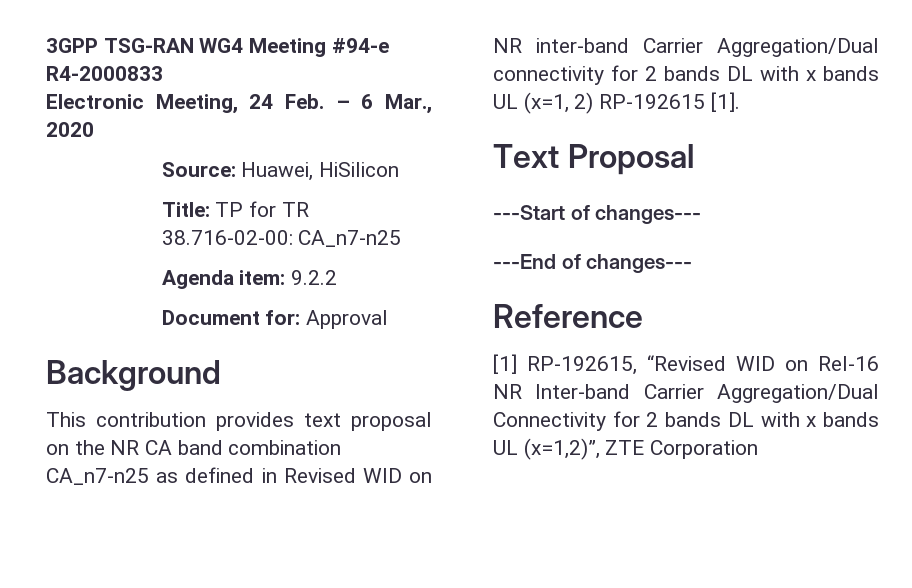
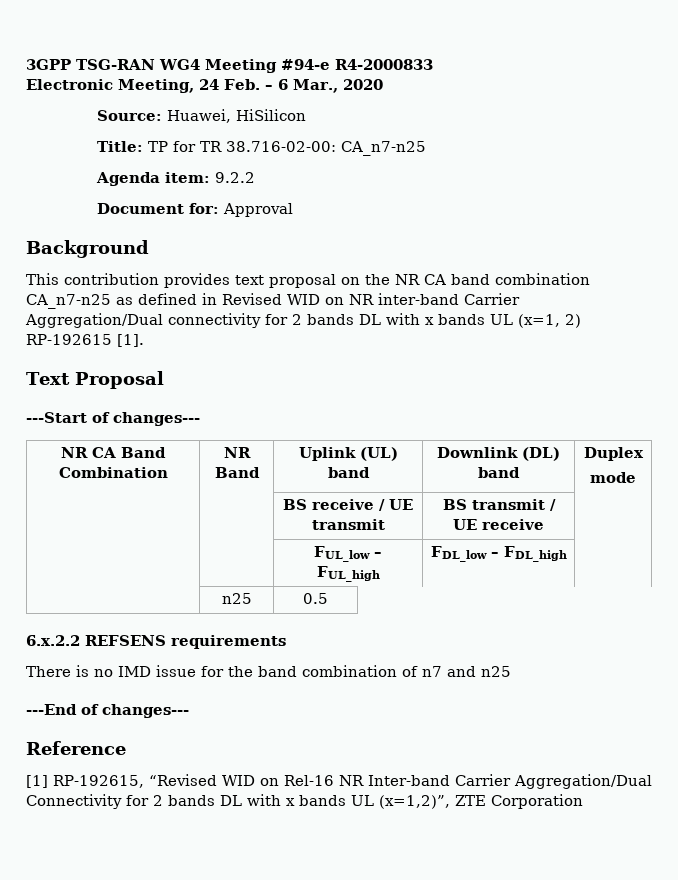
+ NR CA Band Combination | NR Band | Uplink (UL) band | Downlink (DL) band | Duplex
+ mode
+ | | BS receive / UE transmit | BS transmit / UE receive |
+ | | FUL_low – FUL_high | FDL_low – FDL_high |
+ | n25 | 0.5
+ 6.x.2.2 REFSENS requirements
+ There is no IMD issue for the band combination of n7 and n25

